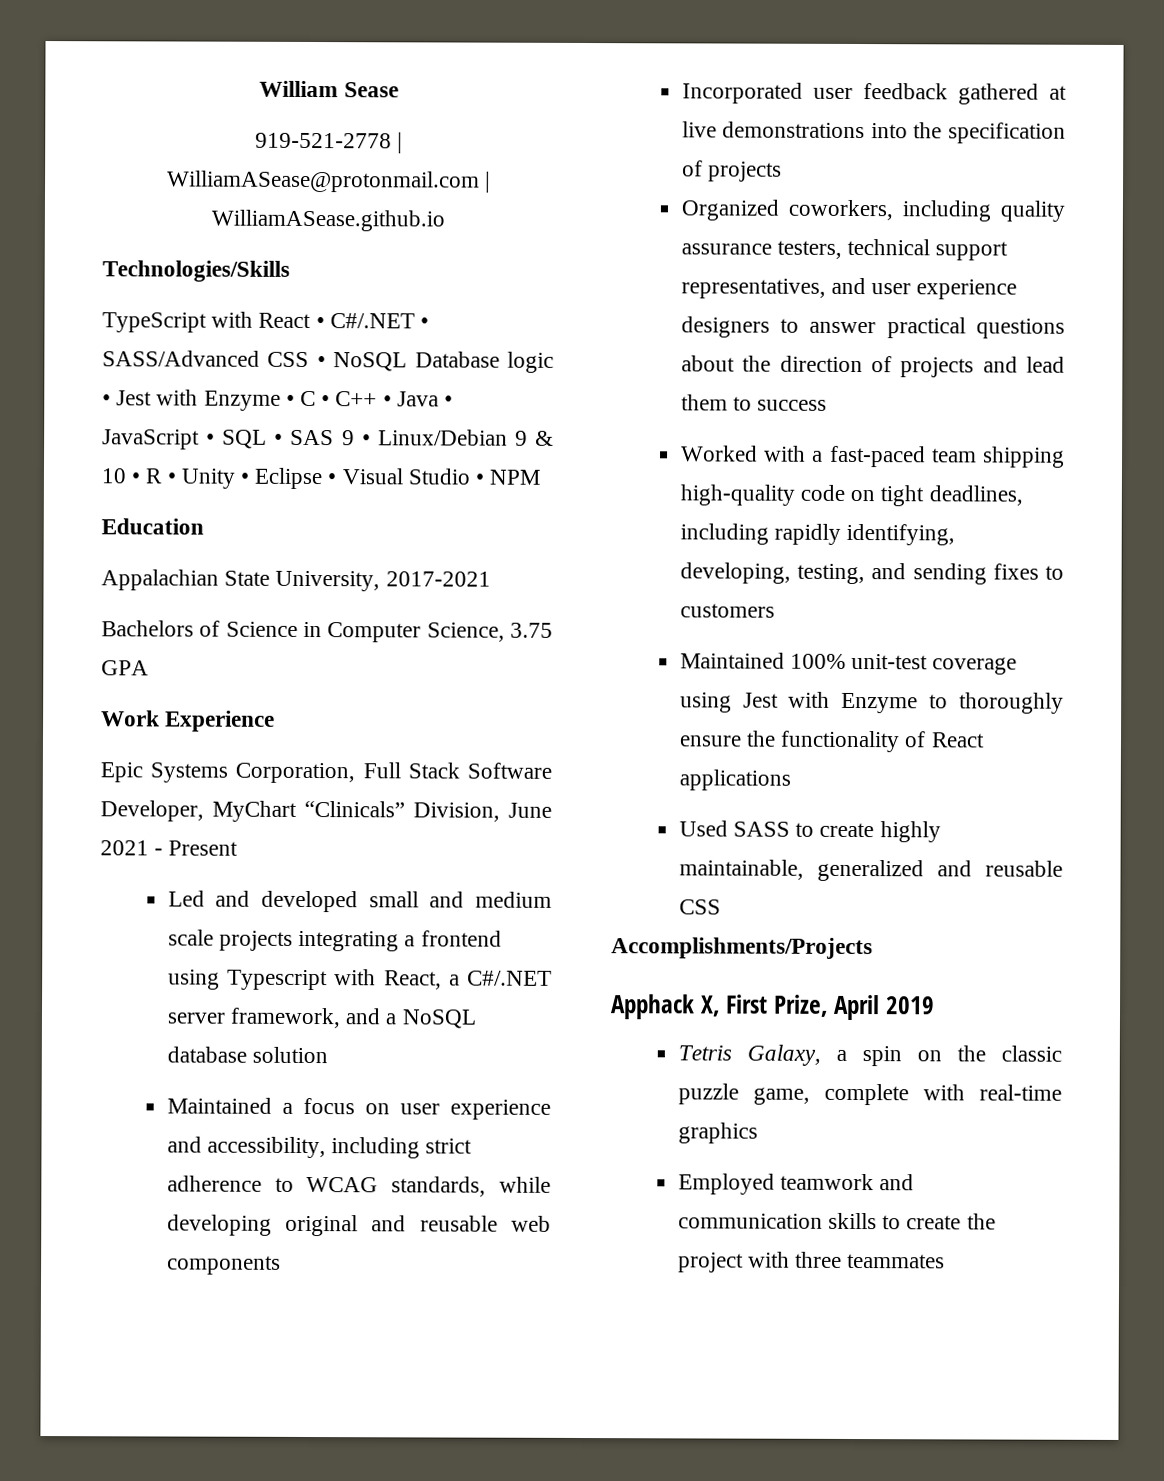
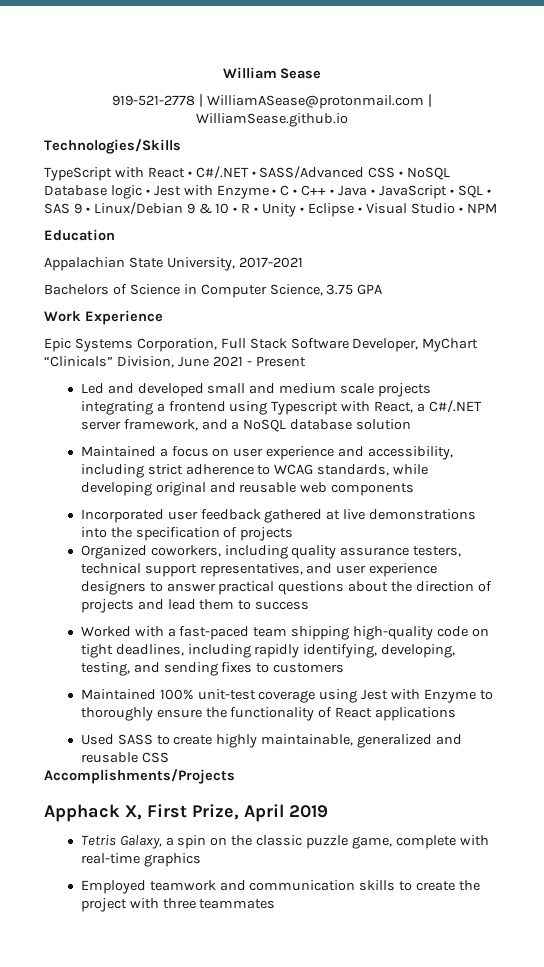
- 919-521-2778 | WilliamASease@protonmail.com | WilliamASease.github.io
+ 919-521-2778 | WilliamASease@protonmail.com | WilliamSease.github.io

